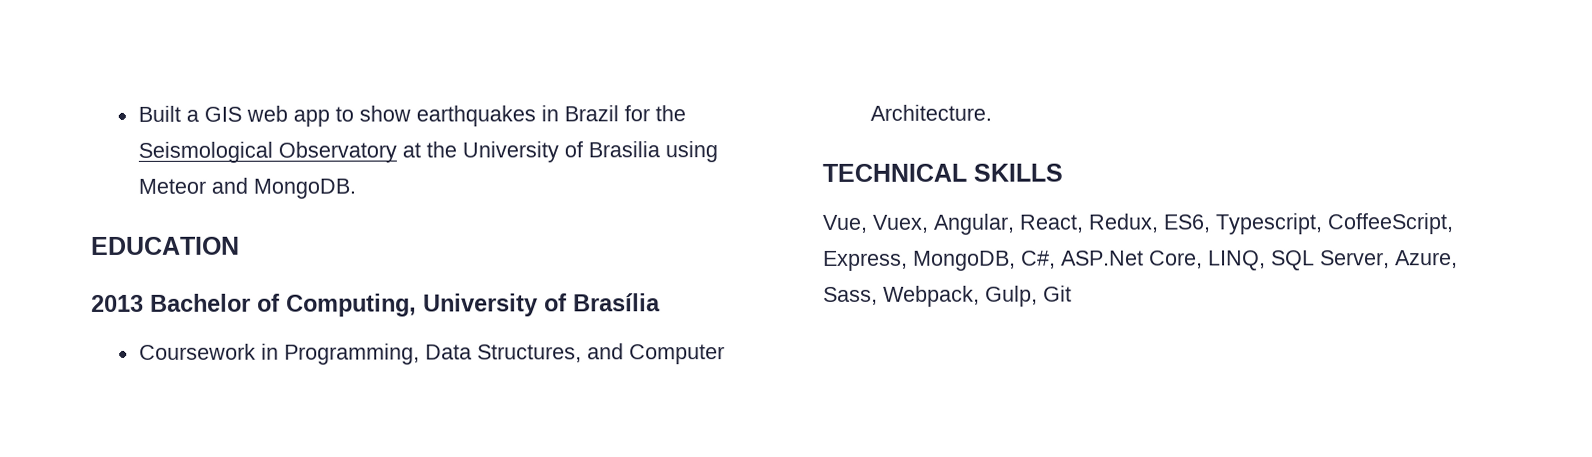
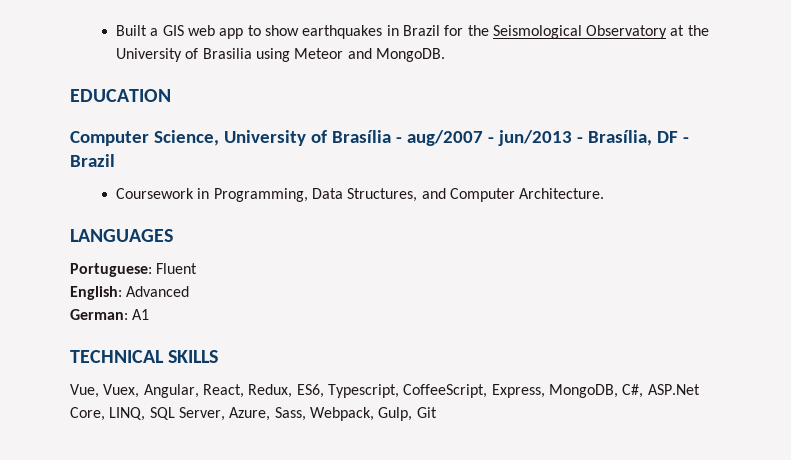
- 2013 Bachelor of Computing, University of Brasília
+ Computer Science, University of Brasília - aug/2007 - jun/2013 - Brasília, DF - Brazil
+ LANGUAGES
+ Portuguese: Fluent
+ English: Advanced
+ German: A1

